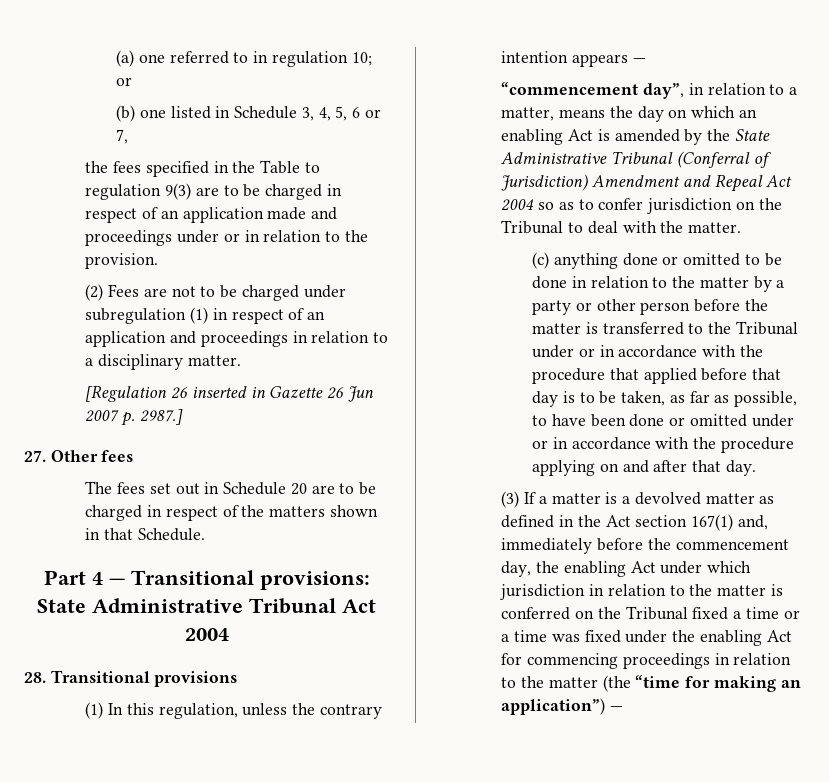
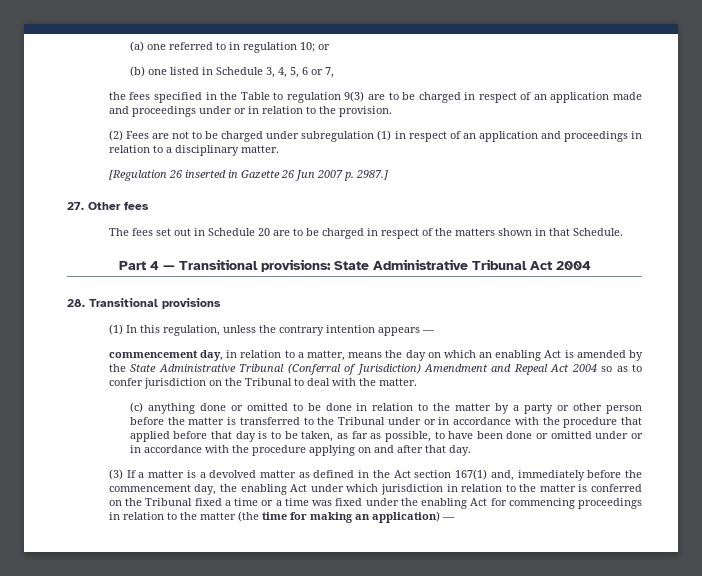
- “commencement day”, in relation to a matter, means the day on which an enabling Act is amended by the State Administrative Tribunal (Conferral of Jurisdiction) Amendment and Repeal Act 2004 so as to confer jurisdiction on the Tribunal to deal with the matter.
+ commencement day, in relation to a matter, means the day on which an enabling Act is amended by the State Administrative Tribunal (Conferral of Jurisdiction) Amendment and Repeal Act 2004 so as to confer jurisdiction on the Tribunal to deal with the matter.
- (3) If a matter is a devolved matter as defined in the Act section 167(1) and, immediately before the commencement day, the enabling Act under which jurisdiction in relation to the matter is conferred on the Tribunal fixed a time or a time was fixed under the enabling Act for commencing proceedings in relation to the matter (the “time for making an application”) —
+ (3) If a matter is a devolved matter as defined in the Act section 167(1) and, immediately before the commencement day, the enabling Act under which jurisdiction in relation to the matter is conferred on the Tribunal fixed a time or a time was fixed under the enabling Act for commencing proceedings in relation to the matter (the time for making an application) —

